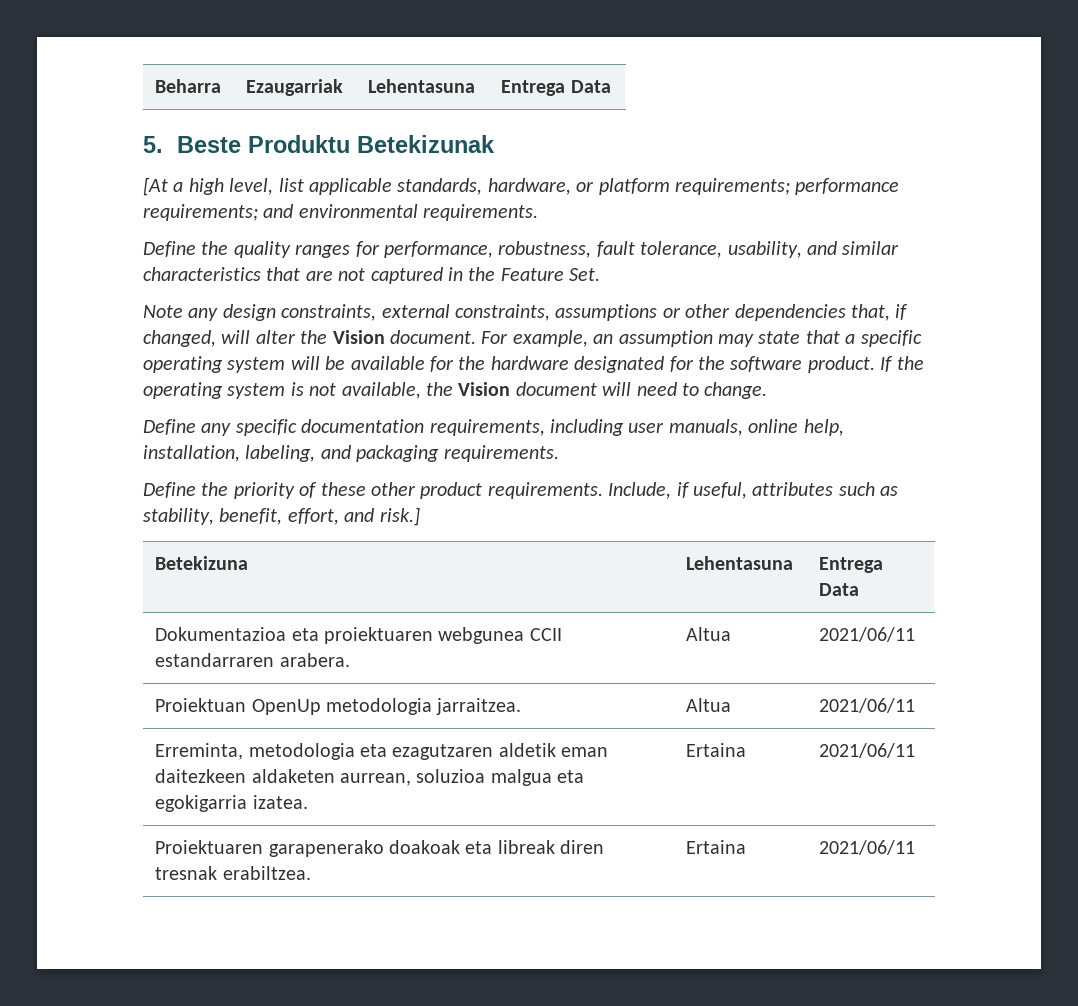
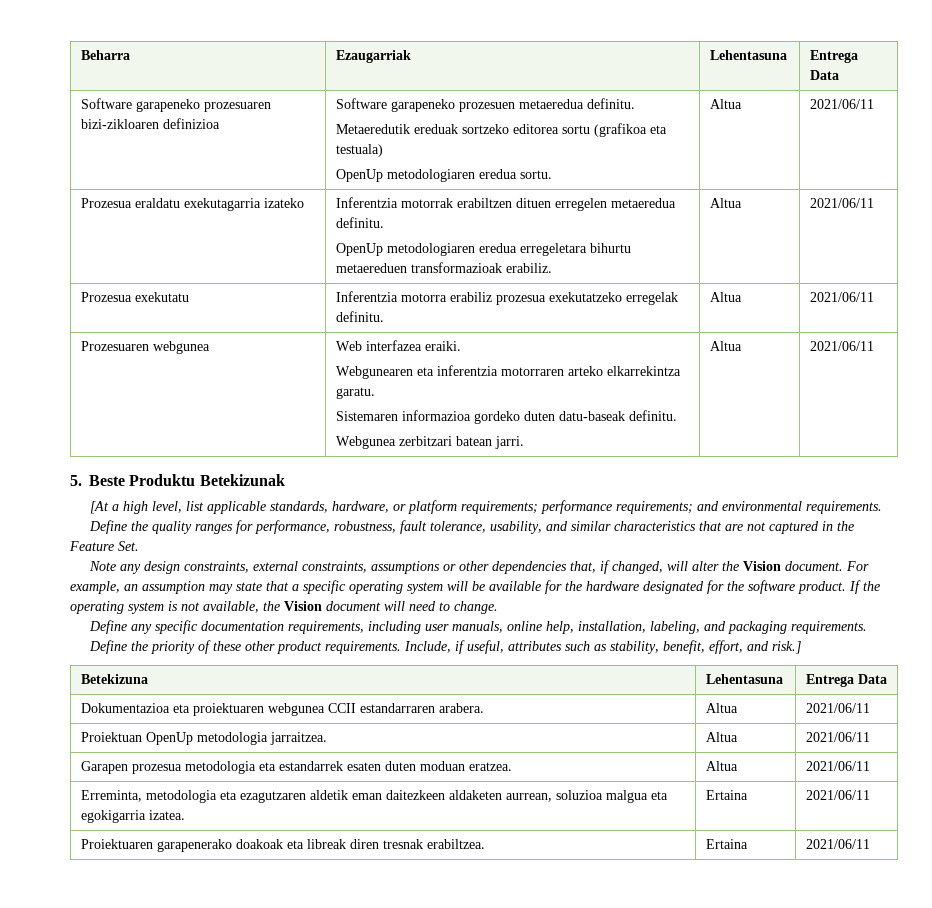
+ Software garapeneko prozesuaren bizi-zikloaren definizioa | Software garapeneko prozesuen metaeredua definitu.
+ Metaeredutik ereduak sortzeko editorea sortu (grafikoa eta testuala)
+ OpenUp metodologiaren eredua sortu. | Altua | 2021/06/11
+ Prozesua eraldatu exekutagarria izateko | Inferentzia motorrak erabiltzen dituen erregelen metaeredua definitu.
+ OpenUp metodologiaren eredua erregeletara bihurtu metaereduen transformazioak erabiliz. | Altua | 2021/06/11
+ Prozesua exekutatu | Inferentzia motorra erabiliz prozesua exekutatzeko erregelak definitu. | Altua | 2021/06/11
+ Prozesuaren webgunea | Web interfazea eraiki.
+ Webgunearen eta inferentzia motorraren arteko elkarrekintza garatu.
+ Sistemaren informazioa gordeko duten datu-baseak definitu.
+ Webgunea zerbitzari batean jarri. | Altua | 2021/06/11
+ Garapen prozesua metodologia eta estandarrek esaten duten moduan eratzea. | Altua | 2021/06/11

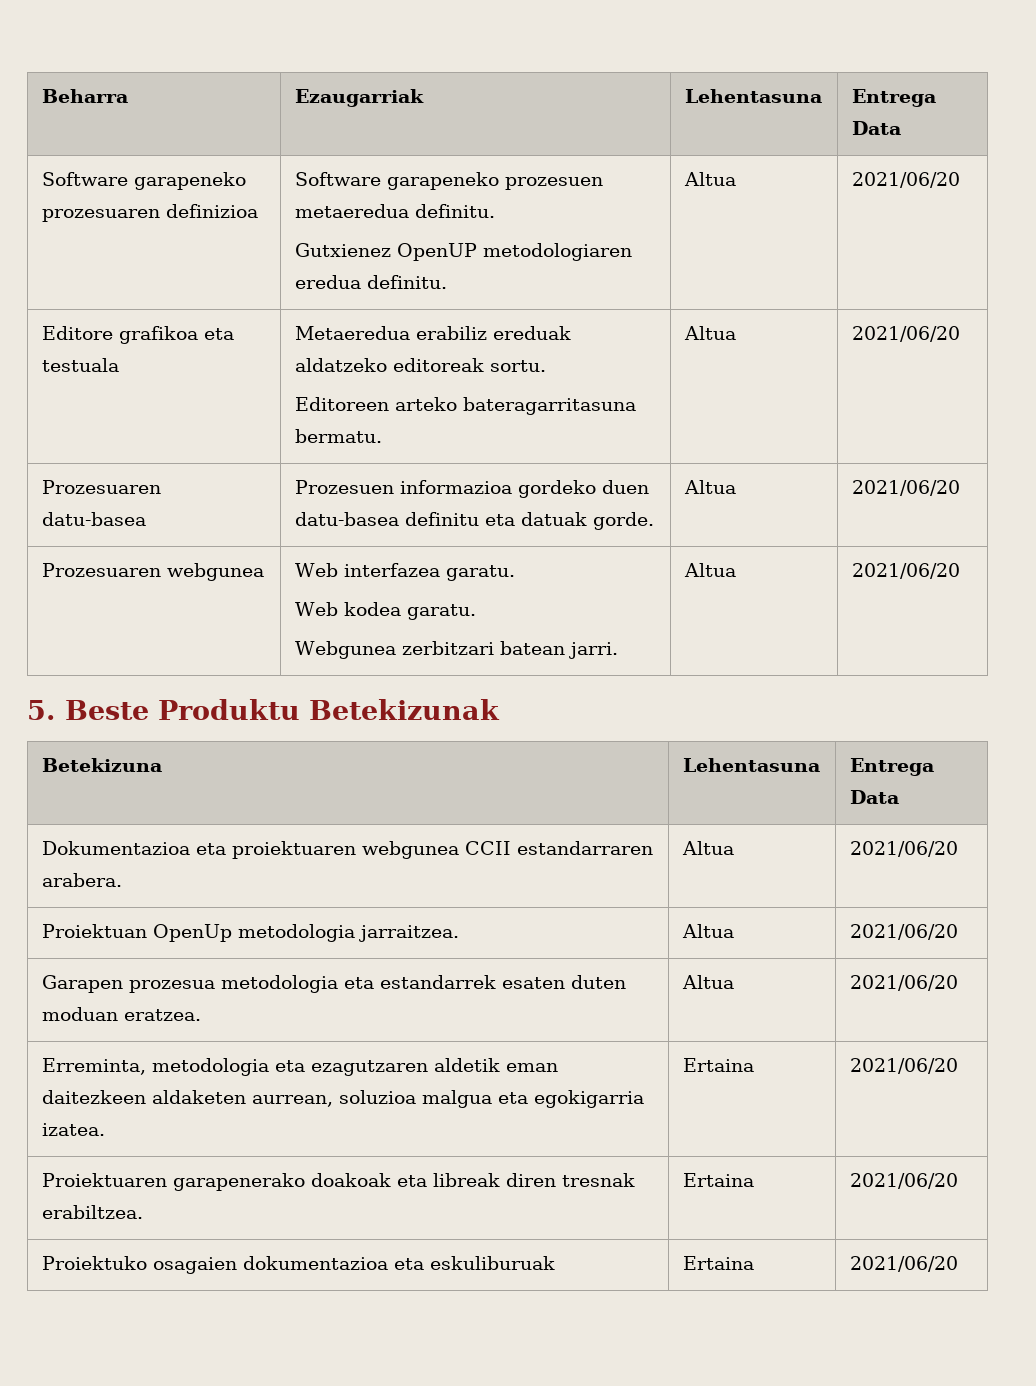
- Software garapeneko prozesuaren bizi-zikloaren definizioa | Software garapeneko prozesuen metaeredua definitu.
- Metaeredutik ereduak sortzeko editorea sortu (grafikoa eta testuala)
- OpenUp metodologiaren eredua sortu. | Altua | 2021/06/11
- Prozesua eraldatu exekutagarria izateko | Inferentzia motorrak erabiltzen dituen erregelen metaeredua definitu.
- OpenUp metodologiaren eredua erregeletara bihurtu metaereduen transformazioak erabiliz. | Altua | 2021/06/11
- Prozesua exekutatu | Inferentzia motorra erabiliz prozesua exekutatzeko erregelak definitu. | Altua | 2021/06/11
- Prozesuaren webgunea | Web interfazea eraiki.
- Webgunearen eta inferentzia motorraren arteko elkarrekintza garatu.
- Sistemaren informazioa gordeko duten datu-baseak definitu.
- Webgunea zerbitzari batean jarri. | Altua | 2021/06/11
+ Software garapeneko prozesuaren definizioa | Software garapeneko prozesuen metaeredua definitu.
+ Gutxienez OpenUP metodologiaren eredua definitu. | Altua | 2021/06/20
+ Editore grafikoa eta testuala | Metaeredua erabiliz ereduak aldatzeko editoreak sortu.
+ Editoreen arteko bateragarritasuna bermatu. | Altua | 2021/06/20
+ Prozesuaren datu-basea | Prozesuen informazioa gordeko duen datu-basea definitu eta datuak gorde. | Altua | 2021/06/20
+ Prozesuaren webgunea | Web interfazea garatu.
+ Web kodea garatu.
+ Webgunea zerbitzari batean jarri. | Altua | 2021/06/20
- [At a high level, list applicable standards, hardware, or platform requirements; performance requirements; and environmental requirements.
- Define the quality ranges for performance, robustness, fault tolerance, usability, and similar characteristics that are not captured in the Feature Set.
- Note any design constraints, external constraints, assumptions or other dependencies that, if changed, will alter the Vision document. For example, an assumption may state that a specific operating system will be available for the hardware designated for the software product. If the operating system is not available, the Vision document will need to change.
- Define any specific documentation requirements, including user manuals, online help, installation, labeling, and packaging requirements.
- Define the priority of these other product requirements. Include, if useful, attributes such as stability, benefit, effort, and risk.]
- Dokumentazioa eta proiektuaren webgunea CCII estandarraren arabera. | Altua | 2021/06/11
+ Dokumentazioa eta proiektuaren webgunea CCII estandarraren arabera. | Altua | 2021/06/20
- Proiektuan OpenUp metodologia jarraitzea. | Altua | 2021/06/11
+ Proiektuan OpenUp metodologia jarraitzea. | Altua | 2021/06/20
- Garapen prozesua metodologia eta estandarrek esaten duten moduan eratzea. | Altua | 2021/06/11
+ Garapen prozesua metodologia eta estandarrek esaten duten moduan eratzea. | Altua | 2021/06/20
- Erreminta, metodologia eta ezagutzaren aldetik eman daitezkeen aldaketen aurrean, soluzioa malgua eta egokigarria izatea. | Ertaina | 2021/06/11
+ Erreminta, metodologia eta ezagutzaren aldetik eman daitezkeen aldaketen aurrean, soluzioa malgua eta egokigarria izatea. | Ertaina | 2021/06/20
- Proiektuaren garapenerako doakoak eta libreak diren tresnak erabiltzea. | Ertaina | 2021/06/11
+ Proiektuaren garapenerako doakoak eta libreak diren tresnak erabiltzea. | Ertaina | 2021/06/20
+ Proiektuko osagaien dokumentazioa eta eskuliburuak | Ertaina | 2021/06/20

